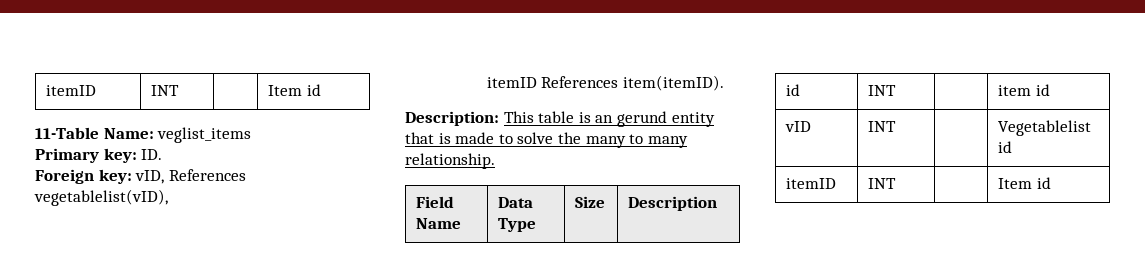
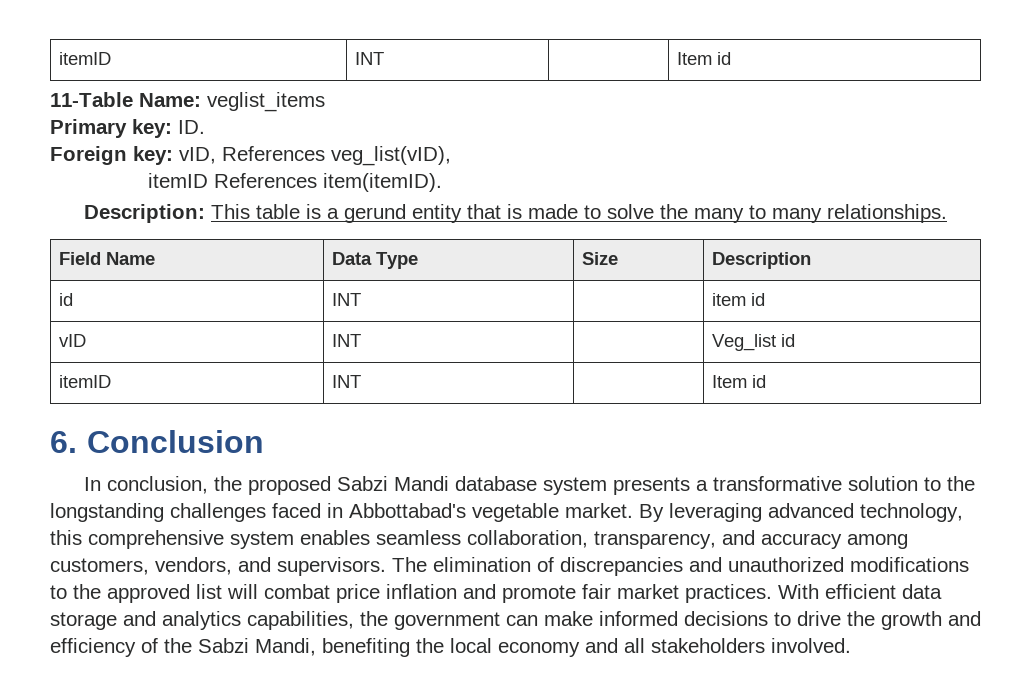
- Foreign key: vID, References vegetablelist(vID),
+ Foreign key: vID, References veg_list(vID),
- Description: This table is an gerund entity that is made to solve the many to many relationship.
+ Description: This table is a gerund entity that is made to solve the many to many relationships.
- vID | INT | | Vegetablelist id
+ vID | INT | | Veg_list id
+ 6. Conclusion
+ In conclusion, the proposed Sabzi Mandi database system presents a transformative solution to the longstanding challenges faced in Abbottabad's vegetable market. By leveraging advanced technology, this comprehensive system enables seamless collaboration, transparency, and accuracy among customers, vendors, and supervisors. The elimination of discrepancies and unauthorized modifications to the approved list will combat price inflation and promote fair market practices. With efficient data storage and analytics capabilities, the government can make informed decisions to drive the growth and efficiency of the Sabzi Mandi, benefiting the local economy and all stakeholders involved.

